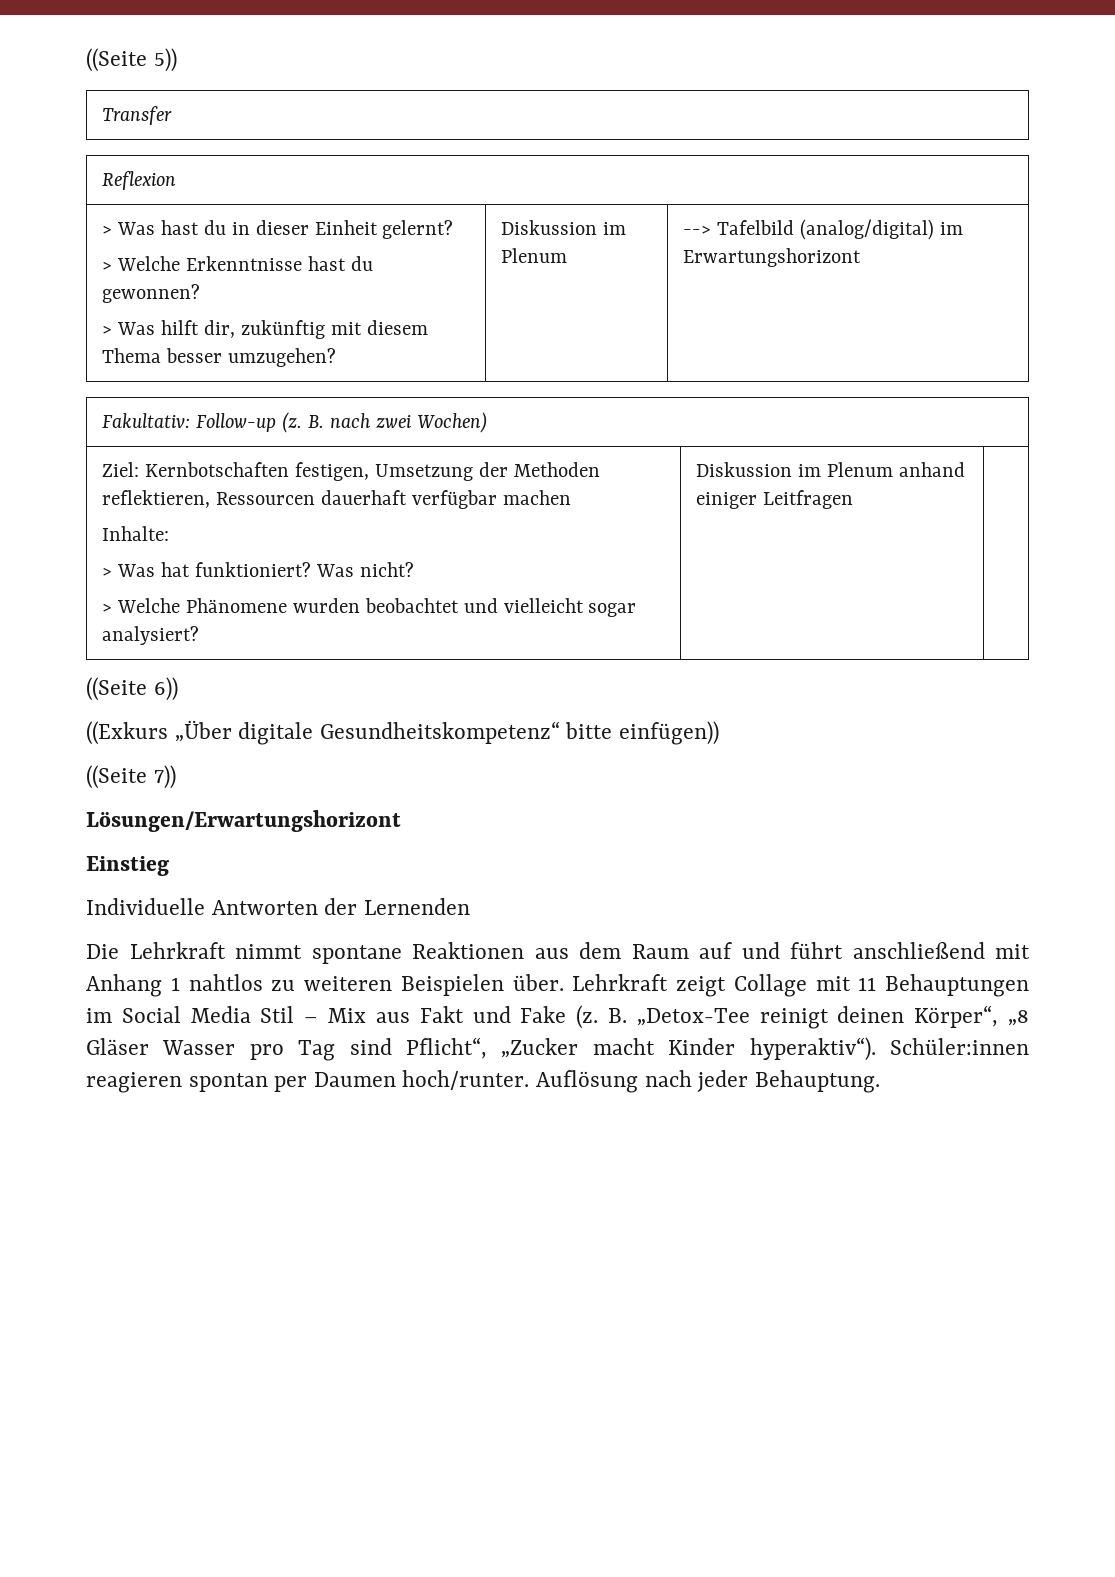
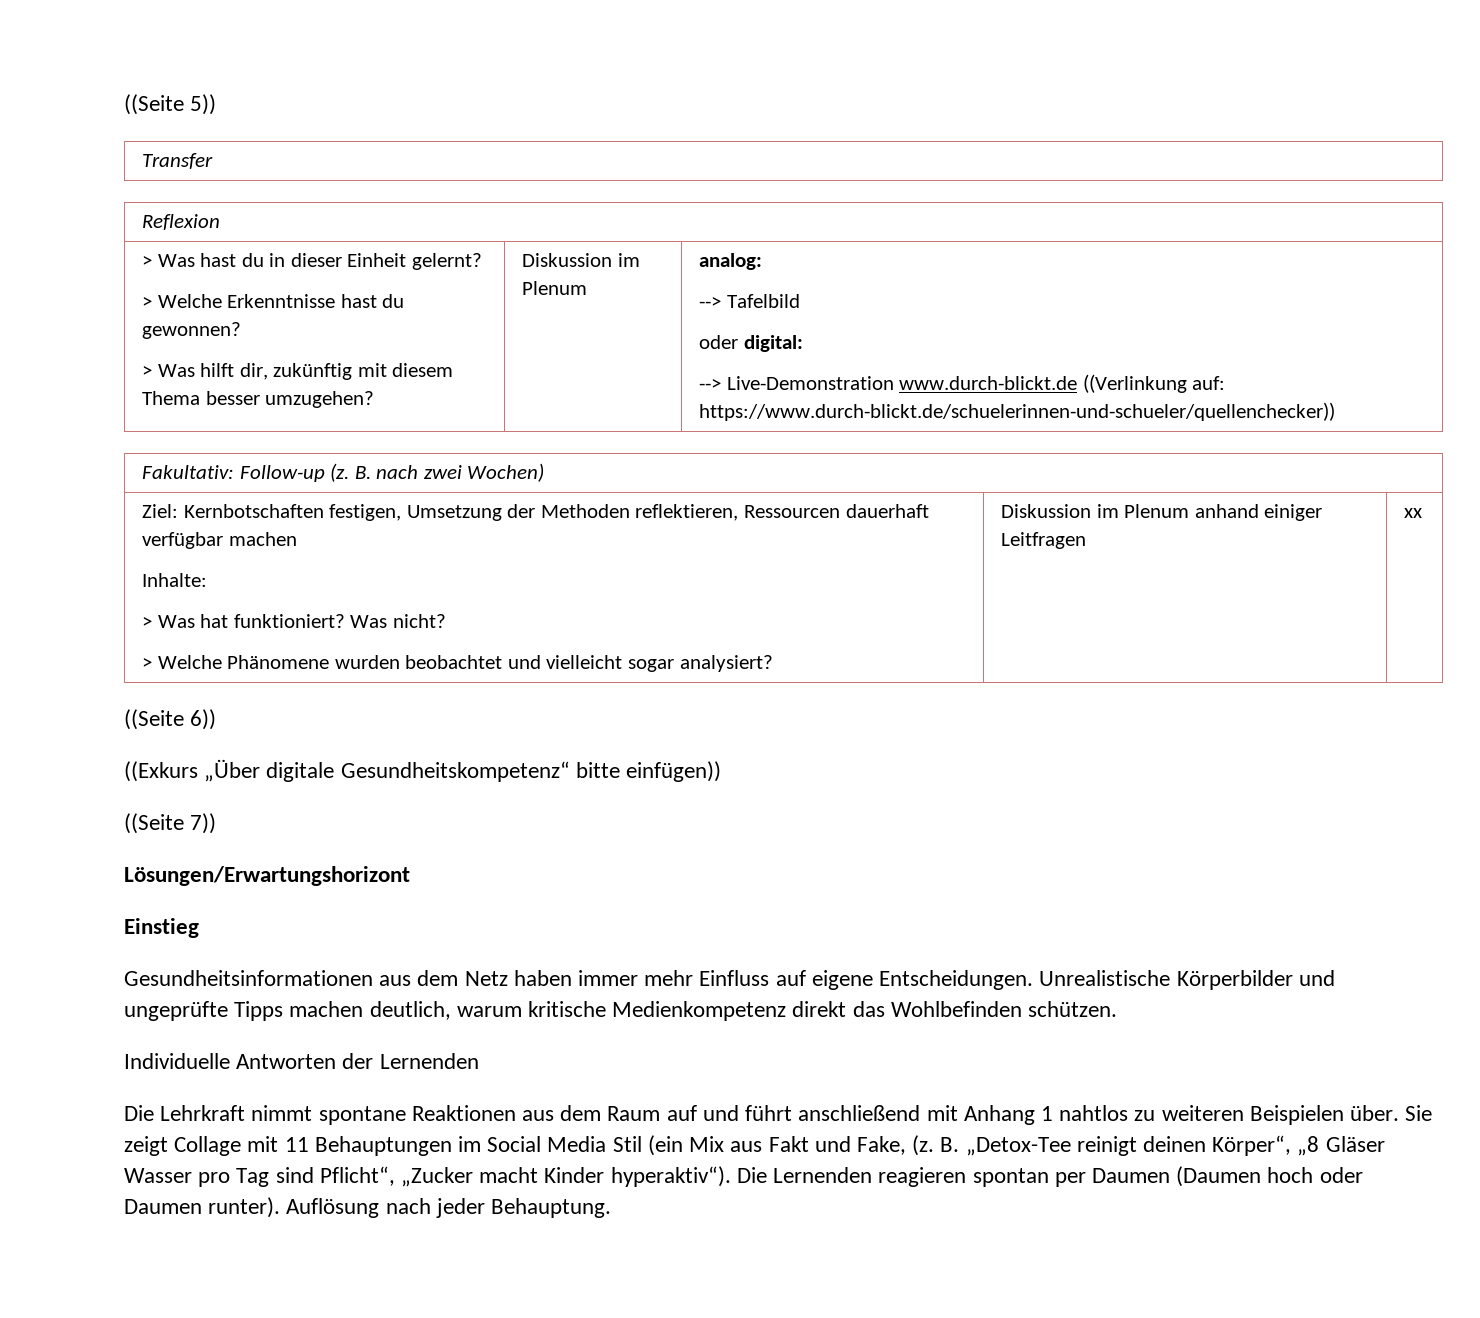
  > Was hast du in dieser Einheit gelernt?
  > Welche Erkenntnisse hast du gewonnen?
- > Was hilft dir, zukünftig mit diesem Thema besser umzugehen? | Diskussion im Plenum | --> Tafelbild (analog/digital) im Erwartungshorizont
+ > Was hilft dir, zukünftig mit diesem Thema besser umzugehen? | Diskussion im Plenum | analog:
+ --> Tafelbild
+ oder digital:
+ --> Live-Demonstration www.durch-blickt.de ((Verlinkung auf: https://www.durch-blickt.de/schuelerinnen-und-schueler/quellenchecker))
  Ziel: Kernbotschaften festigen, Umsetzung der Methoden reflektieren, Ressourcen dauerhaft verfügbar machen
  Inhalte:
  > Was hat funktioniert? Was nicht?
- > Welche Phänomene wurden beobachtet und vielleicht sogar analysiert? | Diskussion im Plenum anhand einiger Leitfragen |
+ > Welche Phänomene wurden beobachtet und vielleicht sogar analysiert? | Diskussion im Plenum anhand einiger Leitfragen | xx
+ Gesundheitsinformationen aus dem Netz haben immer mehr Einfluss auf eigene Entscheidungen. Unrealistische Körperbilder und ungeprüfte Tipps machen deutlich, warum kritische Medienkompetenz direkt das Wohlbefinden schützen.
- Lehrkraft zeigt Collage mit 11 Behauptungen im Social Media Stil – Mix aus Fakt und Fake (z.
+ Sie zeigt Collage mit 11 Behauptungen im Social Media Stil (ein Mix aus Fakt und Fake, (z.
- Schüler:innen reagieren spontan per Daumen hoch/runter.
+ Die Lernenden reagieren spontan per Daumen (Daumen hoch oder Daumen runter).

